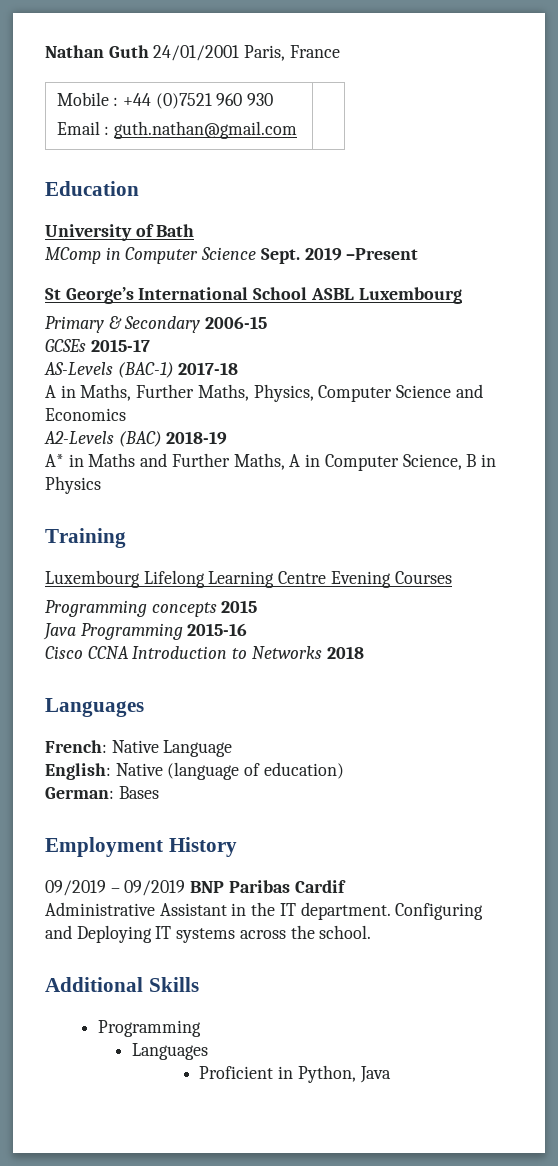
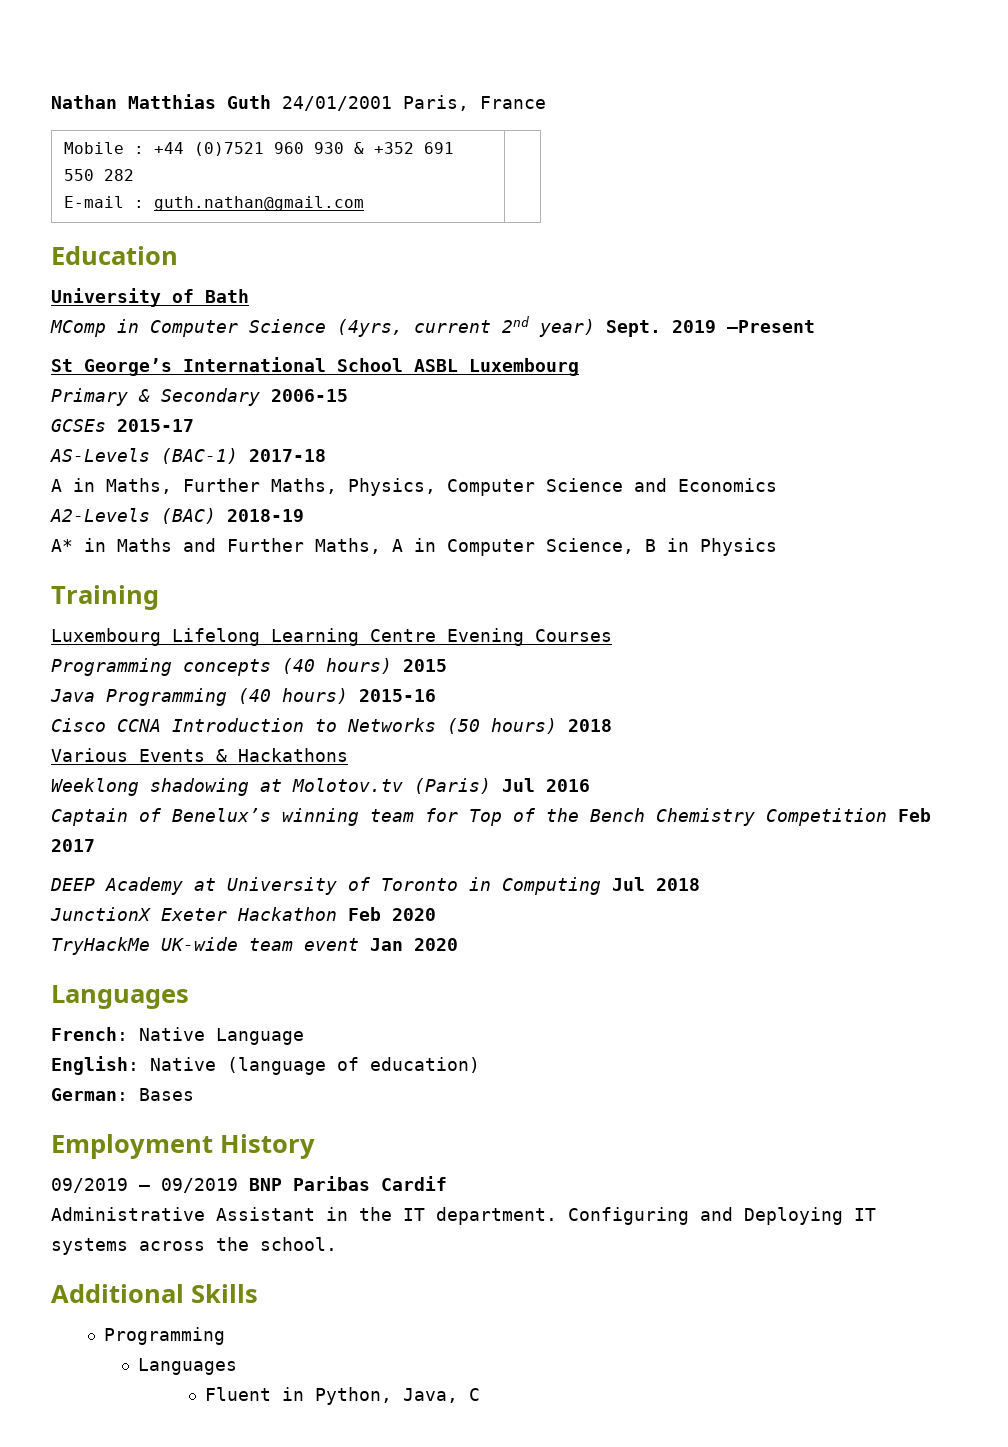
- Nathan Guth 24/01/2001 Paris, France
+ Nathan Matthias Guth 24/01/2001 Paris, France
- Mobile : +44 (0)7521 960 930
- Email : guth.nathan@gmail.com |
+ Mobile : +44 (0)7521 960 930 & +352 691 550 282
+ E-mail : guth.nathan@gmail.com |
- MComp in Computer Science Sept.
+ MComp in Computer Science (4yrs, current 2nd year) Sept.
- Programming concepts 2015
+ Programming concepts (40 hours) 2015
- Java Programming 2015-16
+ Java Programming (40 hours) 2015-16
- Cisco CCNA Introduction to Networks 2018
+ Cisco CCNA Introduction to Networks (50 hours) 2018
+ Various Events & Hackathons
+ Weeklong shadowing at Molotov.tv (Paris) Jul 2016
+ Captain of Benelux’s winning team for Top of the Bench Chemistry Competition Feb 2017
+ DEEP Academy at University of Toronto in Computing Jul 2018
+ JunctionX Exeter Hackathon Feb 2020
+ TryHackMe UK-wide team event Jan 2020
- Proficient in Python, Java
+ Fluent in Python, Java, C

